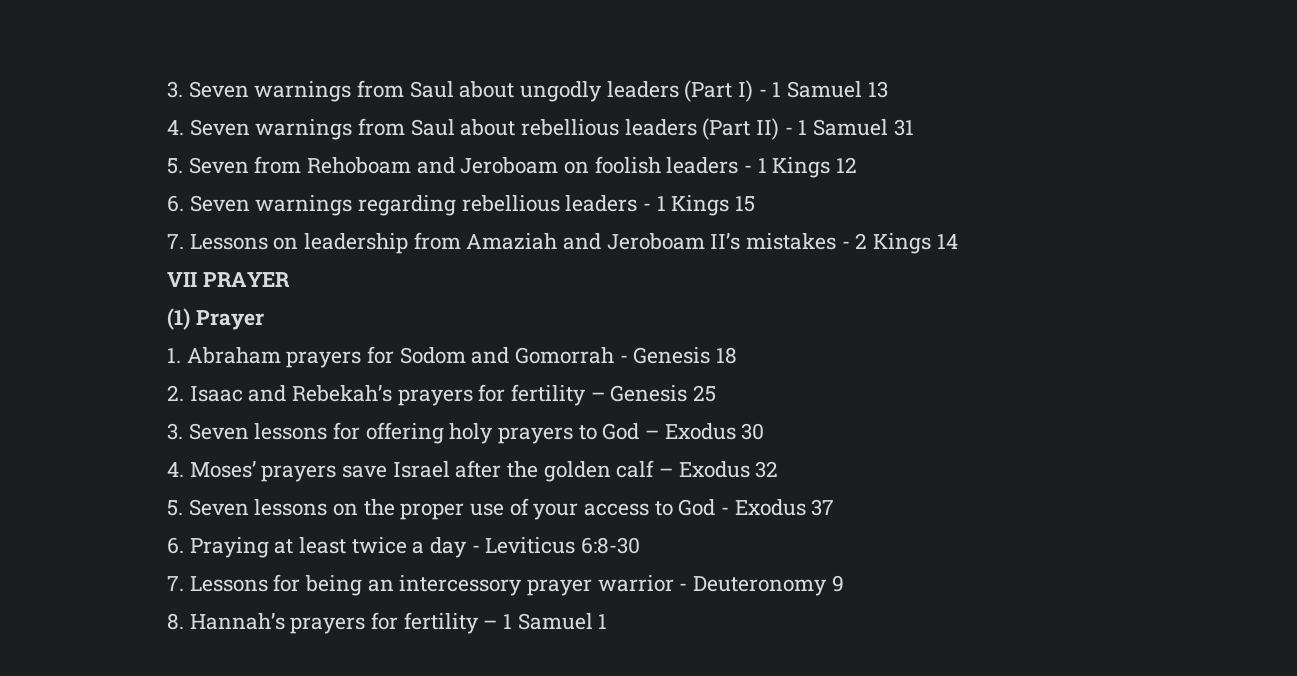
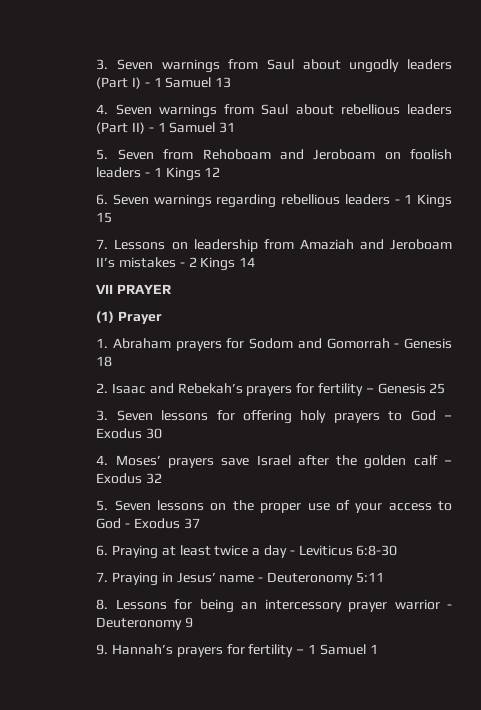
- 7. Lessons for being an intercessory prayer warrior - Deuteronomy 9
+ 7. Praying in Jesus’ name - Deuteronomy 5:11
+ 8. Lessons for being an intercessory prayer warrior - Deuteronomy 9
- 8. Hannah’s prayers for fertility – 1 Samuel 1
+ 9. Hannah’s prayers for fertility – 1 Samuel 1

